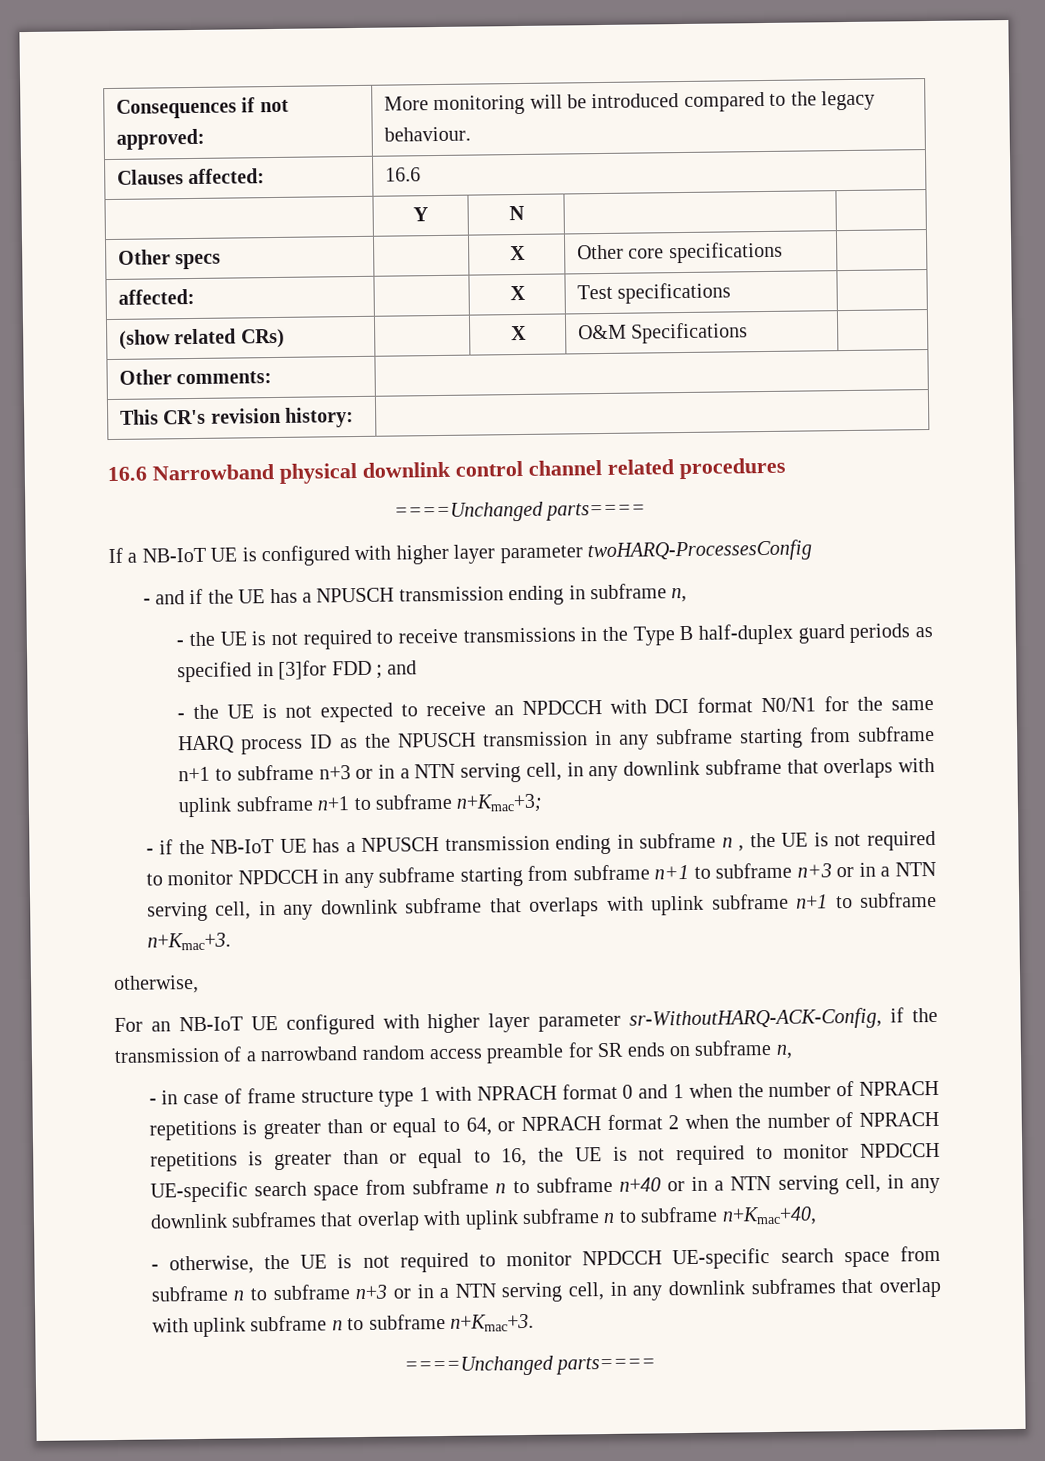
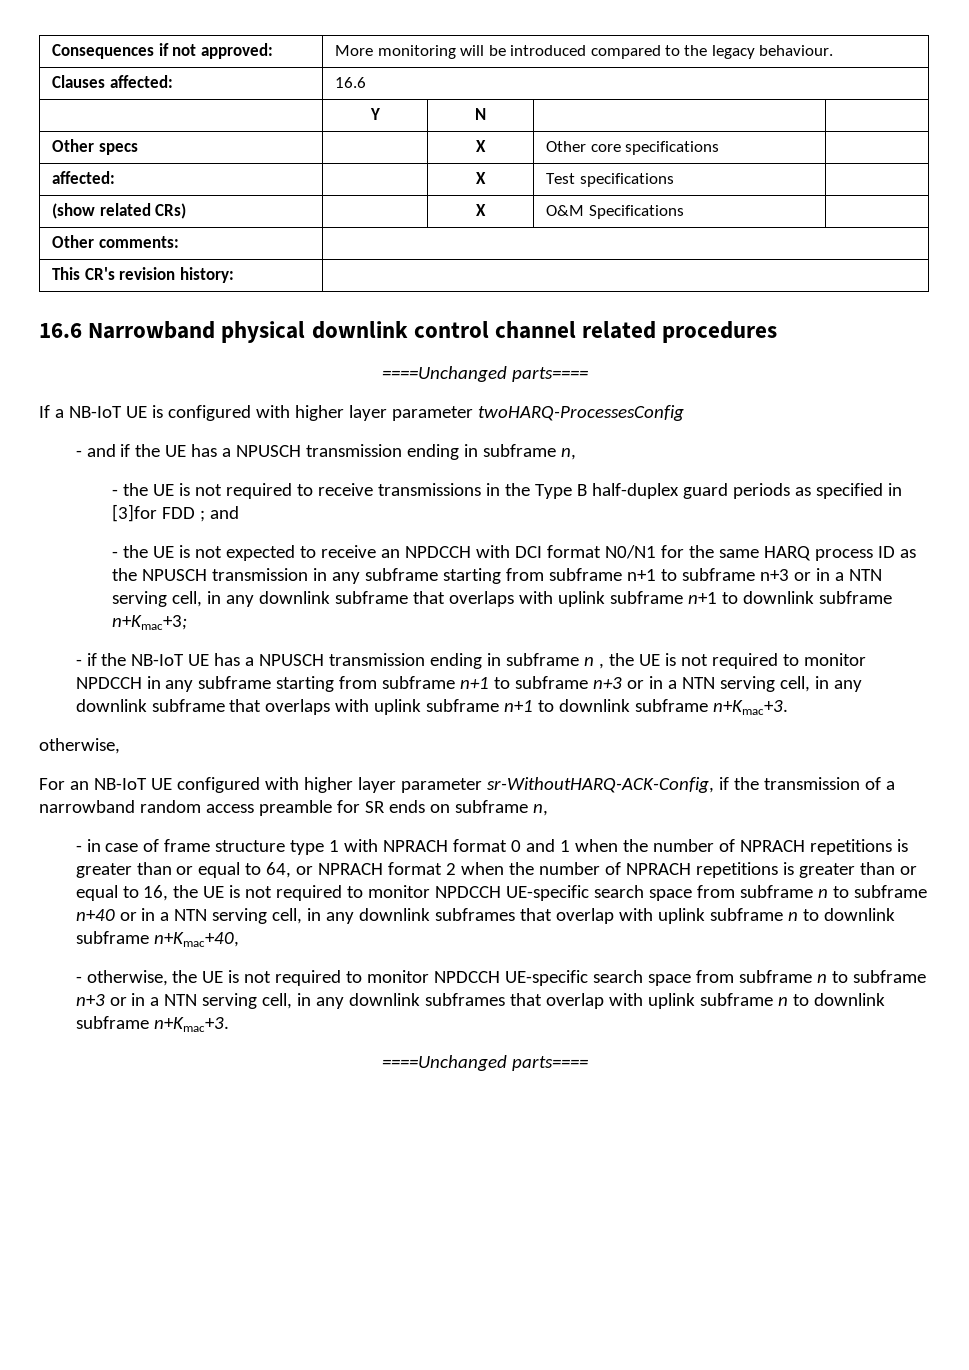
- - the UE is not expected to receive an NPDCCH with DCI format N0/N1 for the same HARQ process ID as the NPUSCH transmission in any subframe starting from subframe n+1 to subframe n+3 or in a NTN serving cell, in any downlink subframe that overlaps with uplink subframe n+1 to subframe n+Kmac+3;
+ - the UE is not expected to receive an NPDCCH with DCI format N0/N1 for the same HARQ process ID as the NPUSCH transmission in any subframe starting from subframe n+1 to subframe n+3 or in a NTN serving cell, in any downlink subframe that overlaps with uplink subframe n+1 to downlink subframe n+Kmac+3;
- - if the NB-IoT UE has a NPUSCH transmission ending in subframe n , the UE is not required to monitor NPDCCH in any subframe starting from subframe n+1 to subframe n+3 or in a NTN serving cell, in any downlink subframe that overlaps with uplink subframe n+1 to subframe n+Kmac+3.
+ - if the NB-IoT UE has a NPUSCH transmission ending in subframe n , the UE is not required to monitor NPDCCH in any subframe starting from subframe n+1 to subframe n+3 or in a NTN serving cell, in any downlink subframe that overlaps with uplink subframe n+1 to downlink subframe n+Kmac+3.
- - in case of frame structure type 1 with NPRACH format 0 and 1 when the number of NPRACH repetitions is greater than or equal to 64, or NPRACH format 2 when the number of NPRACH repetitions is greater than or equal to 16, the UE is not required to monitor NPDCCH UE-specific search space from subframe n to subframe n+40 or in a NTN serving cell, in any downlink subframes that overlap with uplink subframe n to subframe n+Kmac+40,
+ - in case of frame structure type 1 with NPRACH format 0 and 1 when the number of NPRACH repetitions is greater than or equal to 64, or NPRACH format 2 when the number of NPRACH repetitions is greater than or equal to 16, the UE is not required to monitor NPDCCH UE-specific search space from subframe n to subframe n+40 or in a NTN serving cell, in any downlink subframes that overlap with uplink subframe n to downlink subframe n+Kmac+40,
- - otherwise, the UE is not required to monitor NPDCCH UE-specific search space from subframe n to subframe n+3 or in a NTN serving cell, in any downlink subframes that overlap with uplink subframe n to subframe n+Kmac+3.
+ - otherwise, the UE is not required to monitor NPDCCH UE-specific search space from subframe n to subframe n+3 or in a NTN serving cell, in any downlink subframes that overlap with uplink subframe n to downlink subframe n+Kmac+3.

